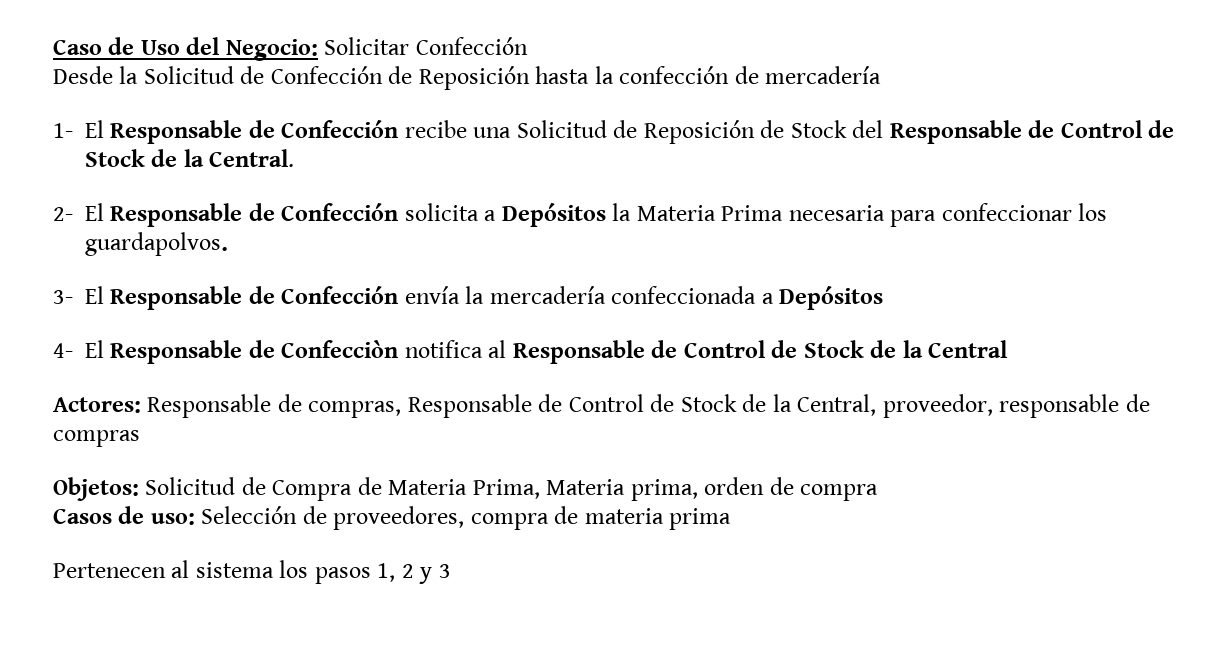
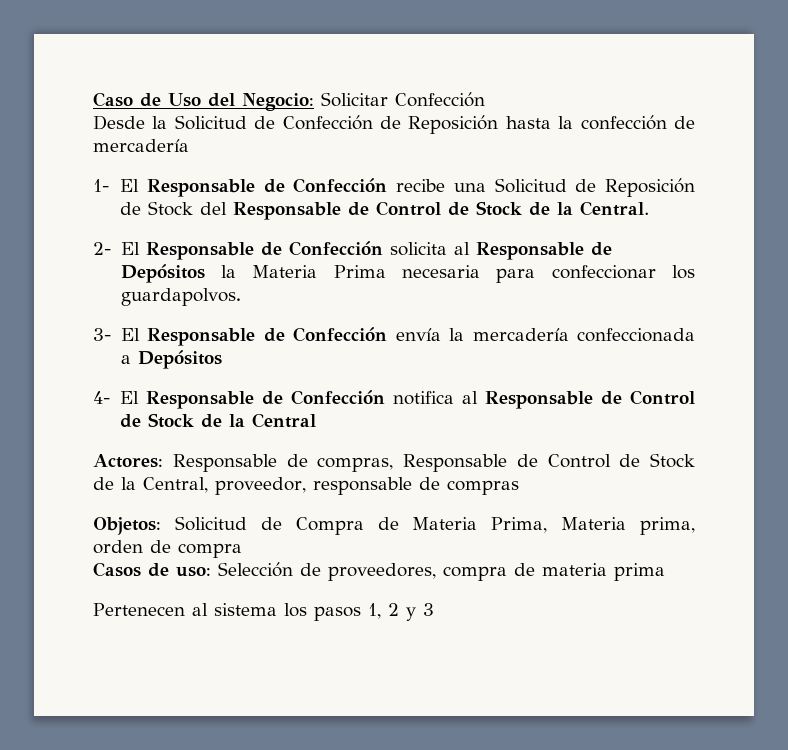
- 2- El Responsable de Confección solicita a Depósitos la Materia Prima necesaria para confeccionar los guardapolvos.
+ 2- El Responsable de Confección solicita al Responsable de Depósitos la Materia Prima necesaria para confeccionar los guardapolvos.
- 4- El Responsable de Confecciòn notifica al Responsable de Control de Stock de la Central
+ 4- El Responsable de Confección notifica al Responsable de Control de Stock de la Central

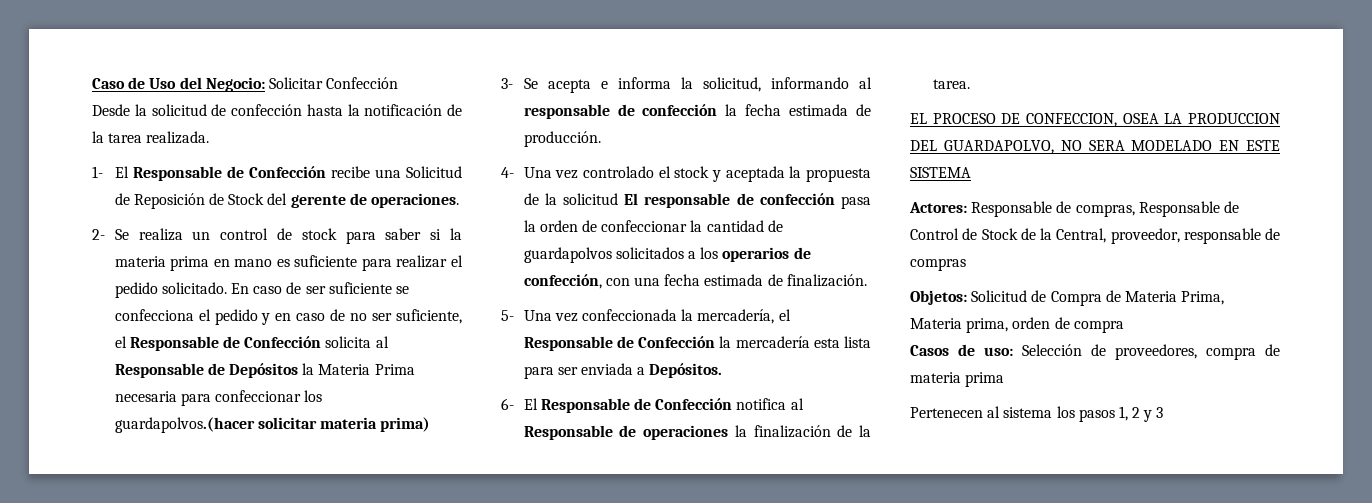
- Desde la Solicitud de Confección de Reposición hasta la confección de mercadería
+ Desde la solicitud de confección hasta la notificación de la tarea realizada.
- 1- El Responsable de Confección recibe una Solicitud de Reposición de Stock del Responsable de Control de Stock de la Central.
- 2- El Responsable de Confección solicita al Responsable de Depósitos la Materia Prima necesaria para confeccionar los guardapolvos.
- 3- El Responsable de Confección envía la mercadería confeccionada a Depósitos
- 4- El Responsable de Confección notifica al Responsable de Control de Stock de la Central
+ 1- El Responsable de Confección recibe una Solicitud de Reposición de Stock del gerente de operaciones.
+ 2- Se realiza un control de stock para saber si la materia prima en mano es suficiente para realizar el pedido solicitado. En caso de ser suficiente se confecciona el pedido y en caso de no ser suficiente, el Responsable de Confección solicita al Responsable de Depósitos la Materia Prima necesaria para confeccionar los guardapolvos.(hacer solicitar materia prima)
+ 3- Se acepta e informa la solicitud, informando al responsable de confección la fecha estimada de producción.
+ 4- Una vez controlado el stock y aceptada la propuesta de la solicitud El responsable de confección pasa la orden de confeccionar la cantidad de guardapolvos solicitados a los operarios de confección, con una fecha estimada de finalización.
+ 5- Una vez confeccionada la mercadería, el Responsable de Confección la mercadería esta lista para ser enviada a Depósitos.
+ 6- El Responsable de Confección notifica al Responsable de operaciones la finalización de la tarea.
+ EL PROCESO DE CONFECCION, OSEA LA PRODUCCION DEL GUARDAPOLVO, NO SERA MODELADO EN ESTE SISTEMA

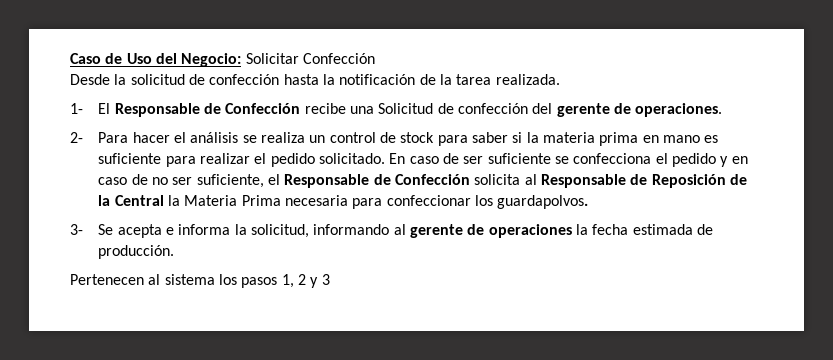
- 1- El Responsable de Confección recibe una Solicitud de Reposición de Stock del gerente de operaciones.
+ 1- El Responsable de Confección recibe una Solicitud de confección del gerente de operaciones.
- 2- Se realiza un control de stock para saber si la materia prima en mano es suficiente para realizar el pedido solicitado.
+ 2- Para hacer el análisis se realiza un control de stock para saber si la materia prima en mano es suficiente para realizar el pedido solicitado.
- En caso de ser suficiente se confecciona el pedido y en caso de no ser suficiente, el Responsable de Confección solicita al Responsable de Depósitos la Materia Prima necesaria para confeccionar los guardapolvos.(hacer solicitar materia prima)
+ En caso de ser suficiente se confecciona el pedido y en caso de no ser suficiente, el Responsable de Confección solicita al Responsable de Reposición de la Central la Materia Prima necesaria para confeccionar los guardapolvos.
- 3- Se acepta e informa la solicitud, informando al responsable de confección la fecha estimada de producción.
+ 3- Se acepta e informa la solicitud, informando al gerente de operaciones la fecha estimada de producción.
- 4- Una vez controlado el stock y aceptada la propuesta de la solicitud El responsable de confección pasa la orden de confeccionar la cantidad de guardapolvos solicitados a los operarios de confección, con una fecha estimada de finalización.
- 5- Una vez confeccionada la mercadería, el Responsable de Confección la mercadería esta lista para ser enviada a Depósitos.
- 6- El Responsable de Confección notifica al Responsable de operaciones la finalización de la tarea.
- EL PROCESO DE CONFECCION, OSEA LA PRODUCCION DEL GUARDAPOLVO, NO SERA MODELADO EN ESTE SISTEMA
- Actores: Responsable de compras, Responsable de Control de Stock de la Central, proveedor, responsable de compras
- Objetos: Solicitud de Compra de Materia Prima, Materia prima, orden de compra
- Casos de uso: Selección de proveedores, compra de materia prima

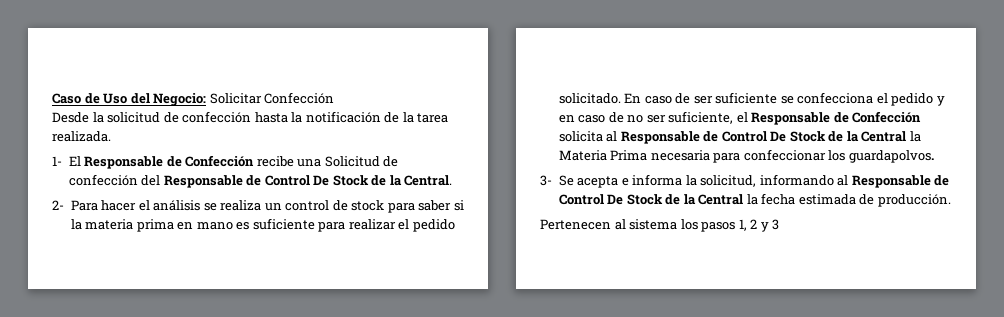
- 1- El Responsable de Confección recibe una Solicitud de confección del gerente de operaciones.
+ 1- El Responsable de Confección recibe una Solicitud de confección del Responsable de Control De Stock de la Central.
- En caso de ser suficiente se confecciona el pedido y en caso de no ser suficiente, el Responsable de Confección solicita al Responsable de Reposición de la Central la Materia Prima necesaria para confeccionar los guardapolvos.
+ En caso de ser suficiente se confecciona el pedido y en caso de no ser suficiente, el Responsable de Confección solicita al Responsable de Control De Stock de la Central la Materia Prima necesaria para confeccionar los guardapolvos.
- 3- Se acepta e informa la solicitud, informando al gerente de operaciones la fecha estimada de producción.
+ 3- Se acepta e informa la solicitud, informando al Responsable de Control De Stock de la Central la fecha estimada de producción.

